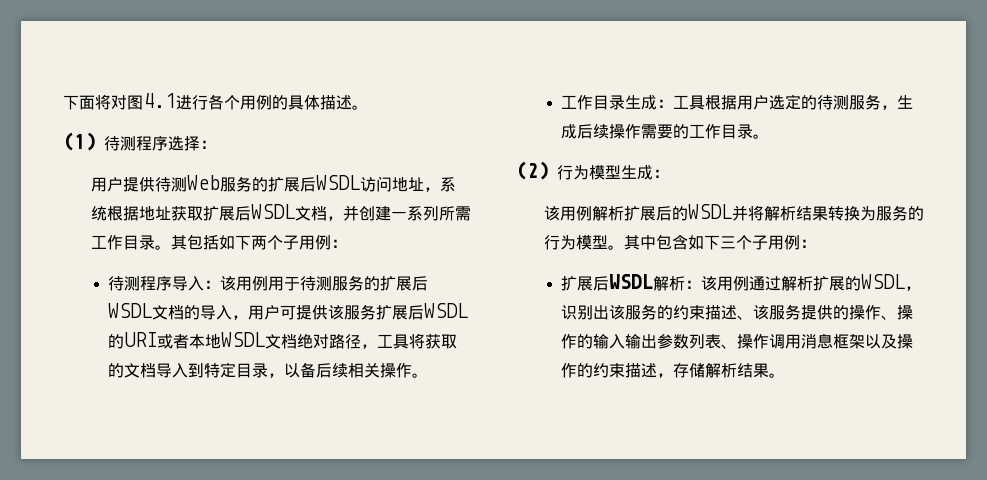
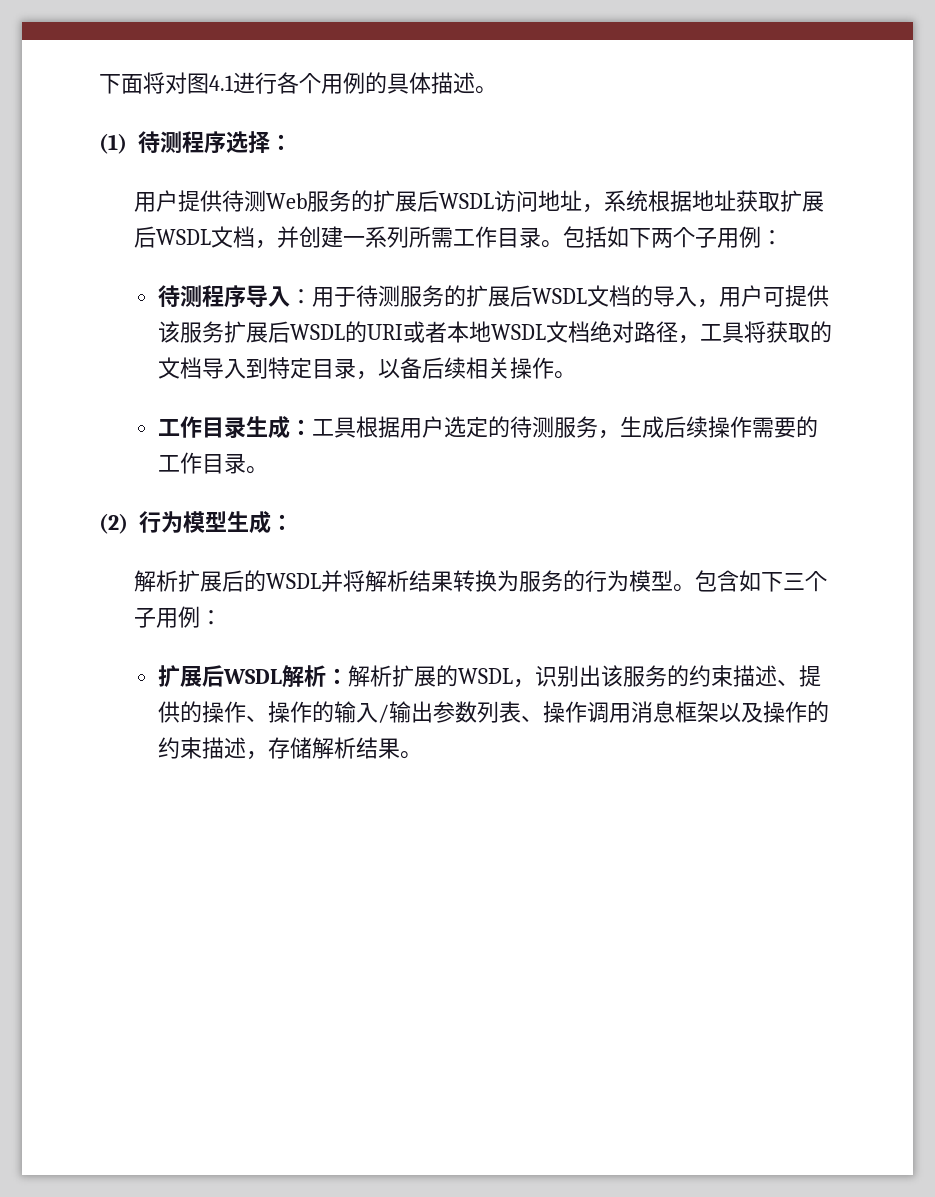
- 其包括如下两个子用例：
+ 包括如下两个子用例：
- 待测程序导入：该用例用于待测服务的扩展后WSDL文档的导入，用户可提供该服务扩展后WSDL的URI或者本地WSDL文档绝对路径，工具将获取的文档导入到特定目录，以备后续相关操作。
+ 待测程序导入：用于待测服务的扩展后WSDL文档的导入，用户可提供该服务扩展后WSDL的URI或者本地WSDL文档绝对路径，工具将获取的文档导入到特定目录，以备后续相关操作。
- 该用例解析扩展后的WSDL并将解析结果转换为服务的行为模型。
+ 解析扩展后的WSDL并将解析结果转换为服务的行为模型。
- 其中包含如下三个子用例：
+ 包含如下三个子用例：
- 扩展后WSDL解析：该用例通过解析扩展的WSDL，识别出该服务的约束描述、该服务提供的操作、操作的输入输出参数列表、操作调用消息框架以及操作的约束描述，存储解析结果。
+ 扩展后WSDL解析：解析扩展的WSDL，识别出该服务的约束描述、提供的操作、操作的输入/输出参数列表、操作调用消息框架以及操作的约束描述，存储解析结果。

